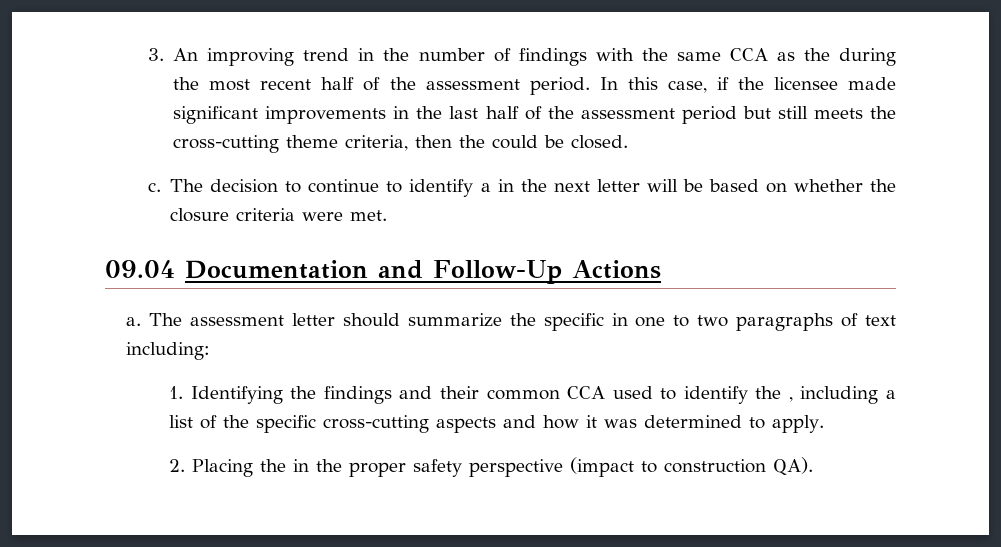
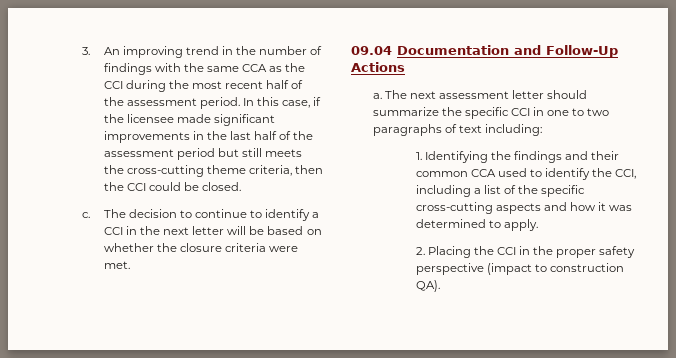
- 3. An improving trend in the number of findings with the same CCA as the during the most recent half of the assessment period.
+ 3. An improving trend in the number of findings with the same CCA as the CCI during the most recent half of the assessment period.
- In this case, if the licensee made significant improvements in the last half of the assessment period but still meets the cross-cutting theme criteria, then the could be closed.
+ In this case, if the licensee made significant improvements in the last half of the assessment period but still meets the cross-cutting theme criteria, then the CCI could be closed.
- The decision to continue to identify a in the next letter will be based on whether the closure criteria were met.
+ The decision to continue to identify a CCI in the next letter will be based on whether the closure criteria were met.
- The assessment letter should summarize the specific in one to two paragraphs of text including:
+ The next assessment letter should summarize the specific CCI in one to two paragraphs of text including:
- 1. Identifying the findings and their common CCA used to identify the , including a list of the specific cross-cutting aspects and how it was determined to apply.
+ 1. Identifying the findings and their common CCA used to identify the CCI, including a list of the specific cross-cutting aspects and how it was determined to apply.
- 2. Placing the in the proper safety perspective (impact to construction QA).
+ 2. Placing the CCI in the proper safety perspective (impact to construction QA).

